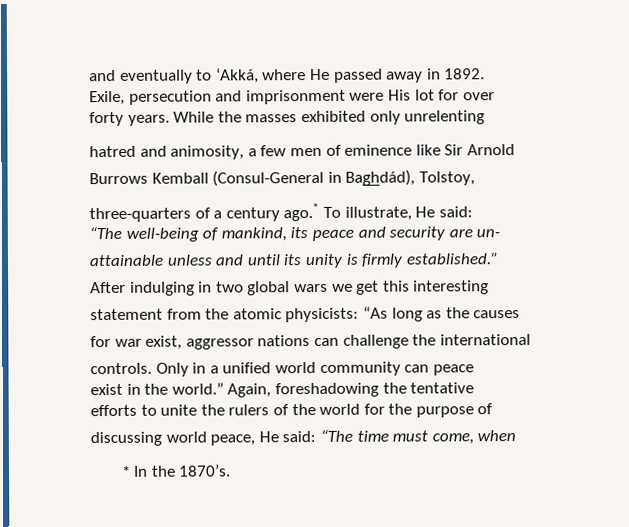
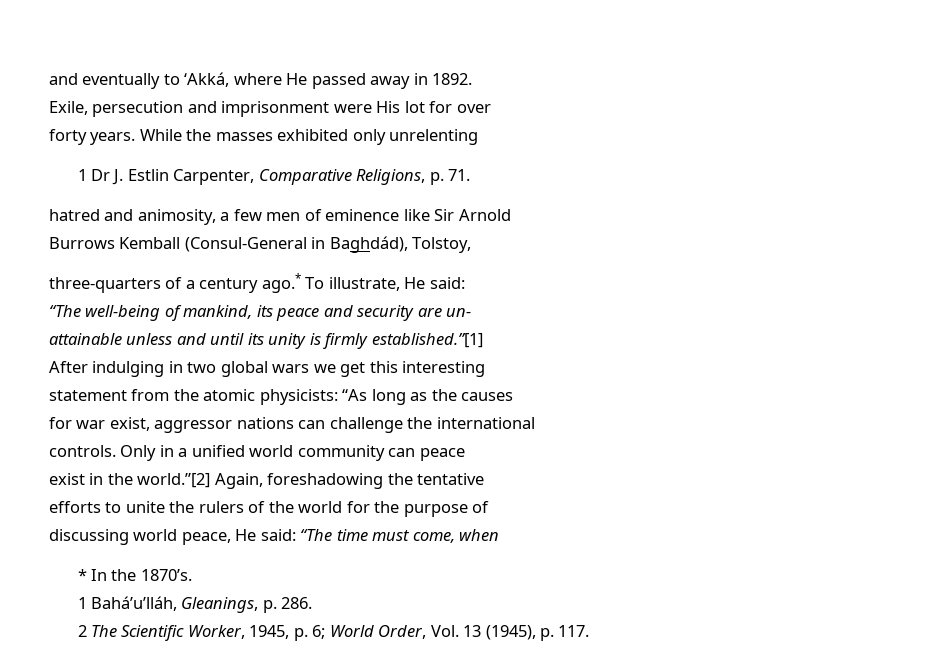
+ 1 Dr J. Estlin Carpenter, Comparative Religions, p. 71.
- attainable unless and until its unity is firmly established.”
+ attainable unless and until its unity is firmly established.”[1]
- exist in the world.” Again, foreshadowing the tentative
+ exist in the world.”[2] Again, foreshadowing the tentative
+ 1 Bahá’u’lláh, Gleanings, p. 286.
+ 2 The Scientific Worker, 1945, p. 6; World Order, Vol. 13 (1945), p. 117.

